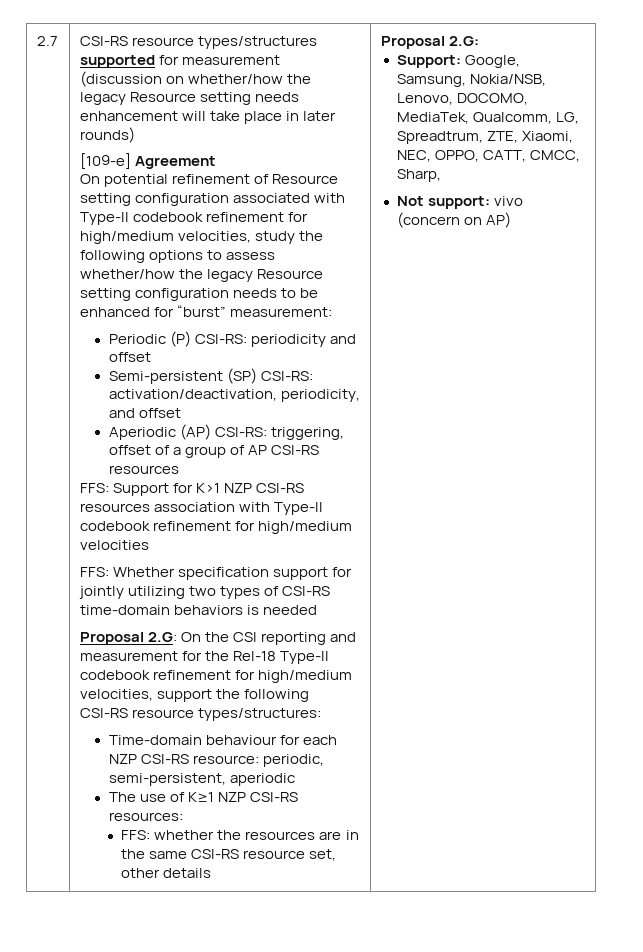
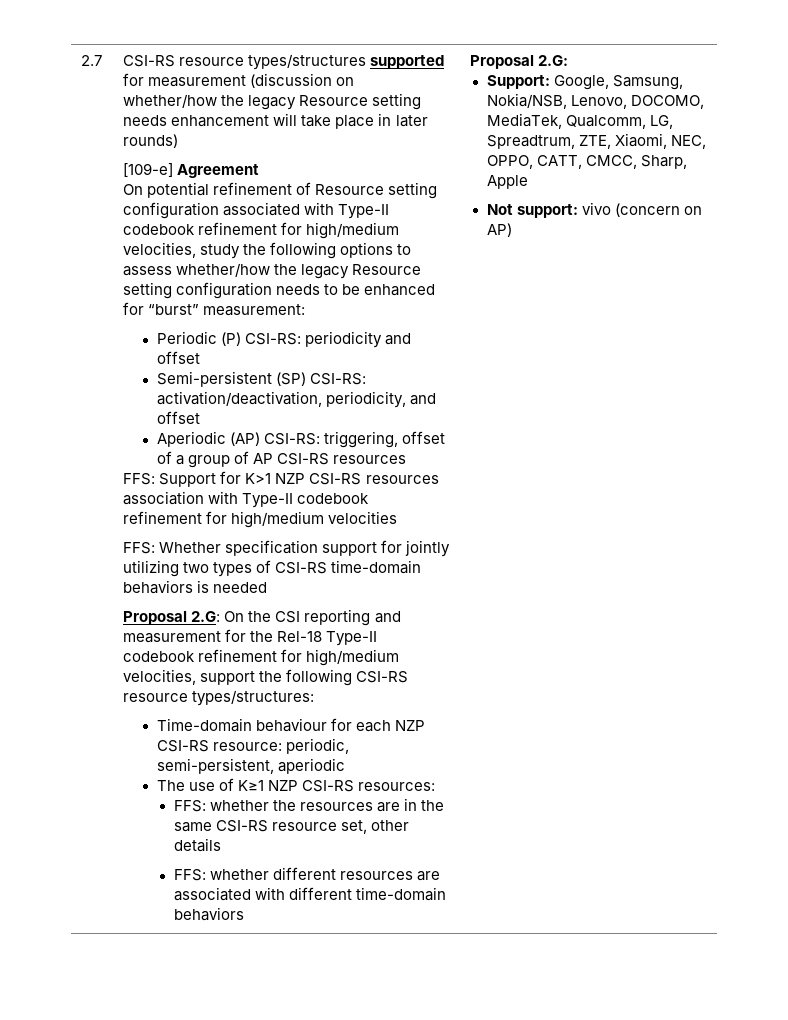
+ FFS: whether different resources are associated with different time-domain behaviors
- Support: Google, Samsung, Nokia/NSB, Lenovo, DOCOMO, MediaTek, Qualcomm, LG, Spreadtrum, ZTE, Xiaomi, NEC, OPPO, CATT, CMCC, Sharp,
+ Support: Google, Samsung, Nokia/NSB, Lenovo, DOCOMO, MediaTek, Qualcomm, LG, Spreadtrum, ZTE, Xiaomi, NEC, OPPO, CATT, CMCC, Sharp, Apple

